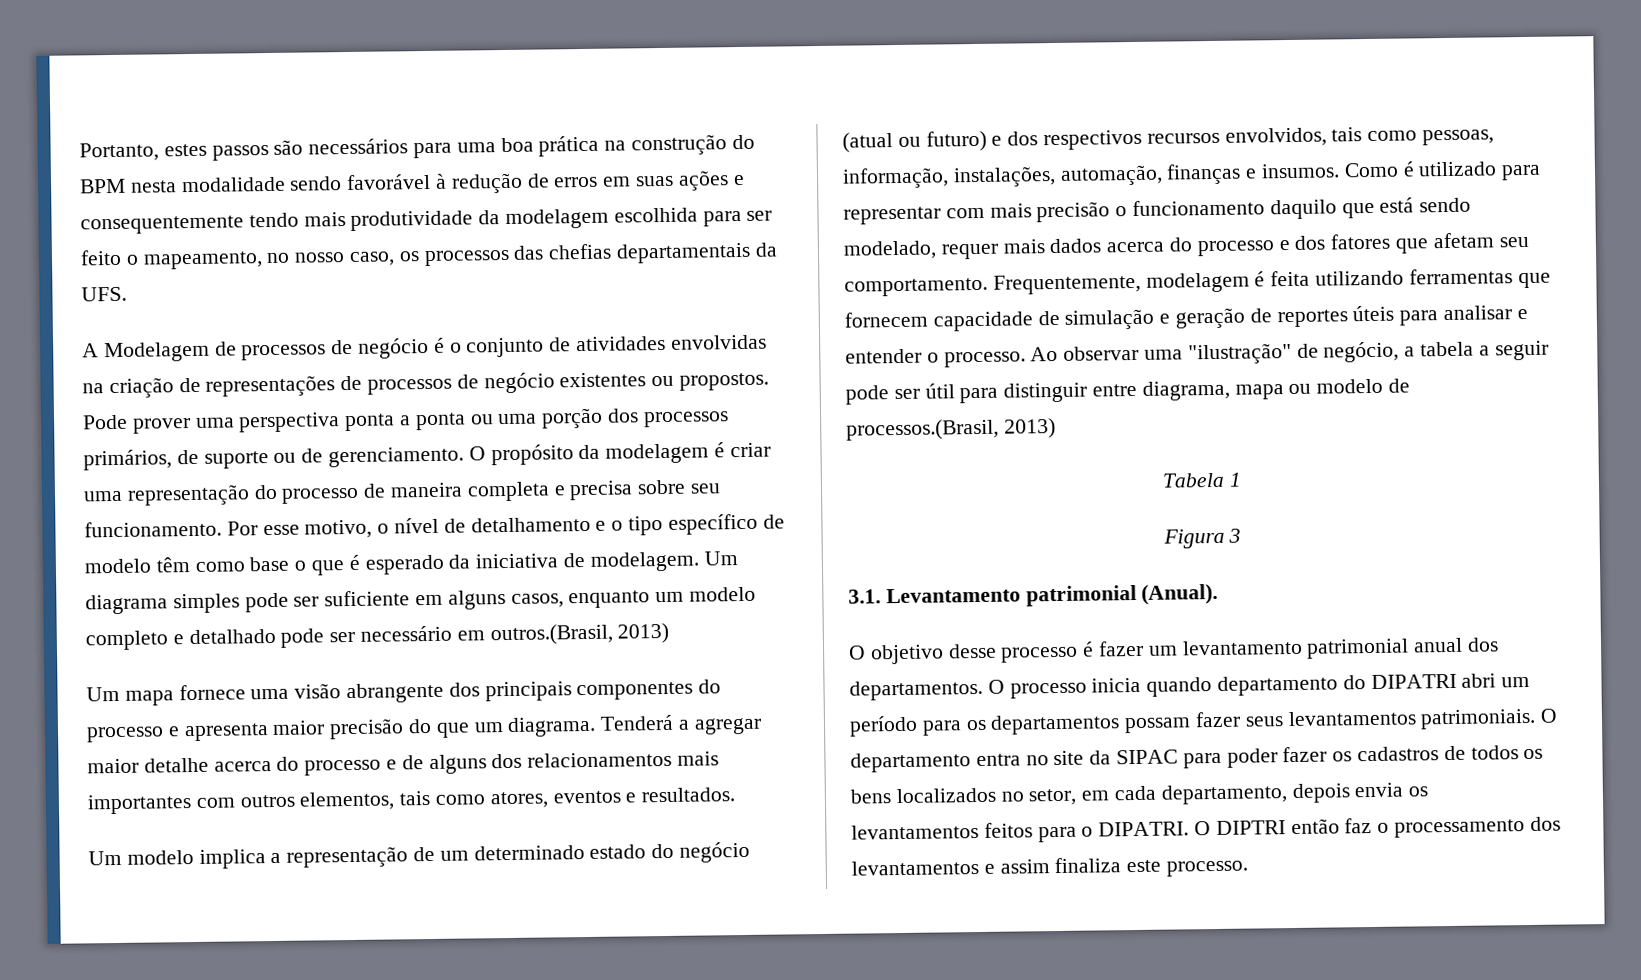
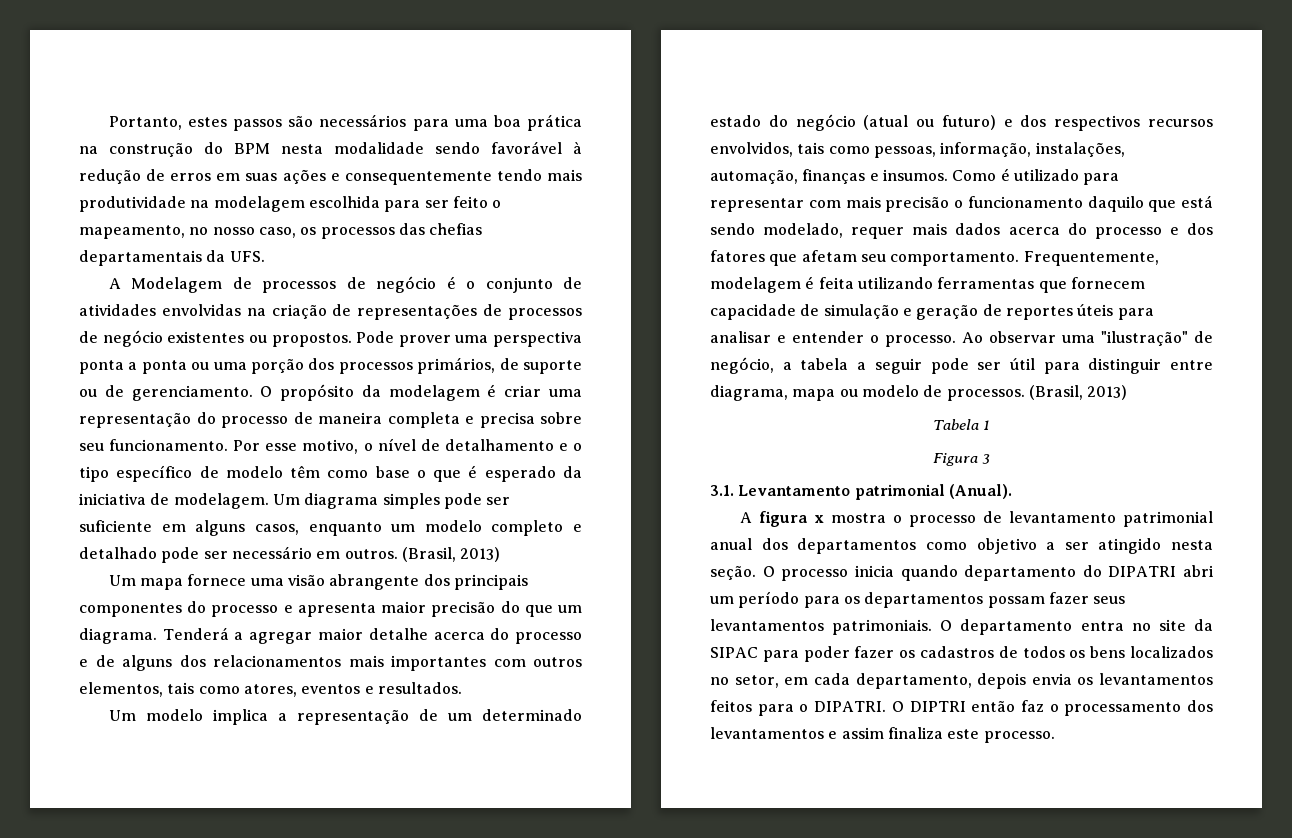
- Portanto, estes passos são necessários para uma boa prática na construção do BPM nesta modalidade sendo favorável à redução de erros em suas ações e consequentemente tendo mais produtividade da modelagem escolhida para ser feito o mapeamento, no nosso caso, os processos das chefias departamentais da UFS.
+ Portanto, estes passos são necessários para uma boa prática na construção do BPM nesta modalidade sendo favorável à redução de erros em suas ações e consequentemente tendo mais produtividade na modelagem escolhida para ser feito o mapeamento, no nosso caso, os processos das chefias departamentais da UFS.
- Um diagrama simples pode ser suficiente em alguns casos, enquanto um modelo completo e detalhado pode ser necessário em outros.(Brasil, 2013)
+ Um diagrama simples pode ser suficiente em alguns casos, enquanto um modelo completo e detalhado pode ser necessário em outros. (Brasil, 2013)
- Ao observar uma "ilustração" de negócio, a tabela a seguir pode ser útil para distinguir entre diagrama, mapa ou modelo de processos.(Brasil, 2013)
+ Ao observar uma "ilustração" de negócio, a tabela a seguir pode ser útil para distinguir entre diagrama, mapa ou modelo de processos. (Brasil, 2013)
- O objetivo desse processo é fazer um levantamento patrimonial anual dos departamentos.
+ A figura x mostra o processo de levantamento patrimonial anual dos departamentos como objetivo a ser atingido nesta seção.

